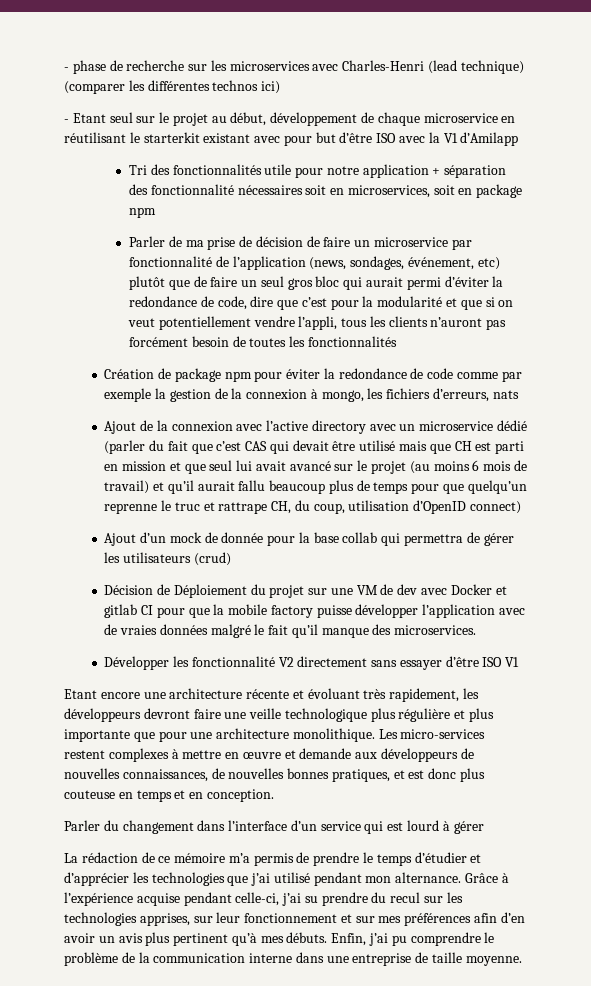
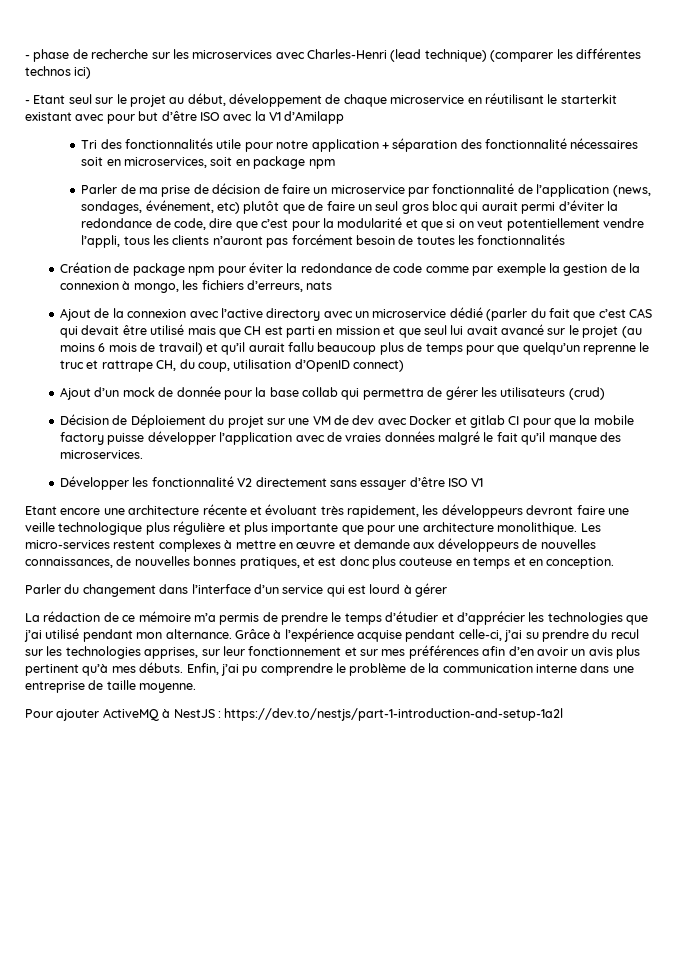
+ Pour ajouter ActiveMQ à NestJS : https://dev.to/nestjs/part-1-introduction-and-setup-1a2l

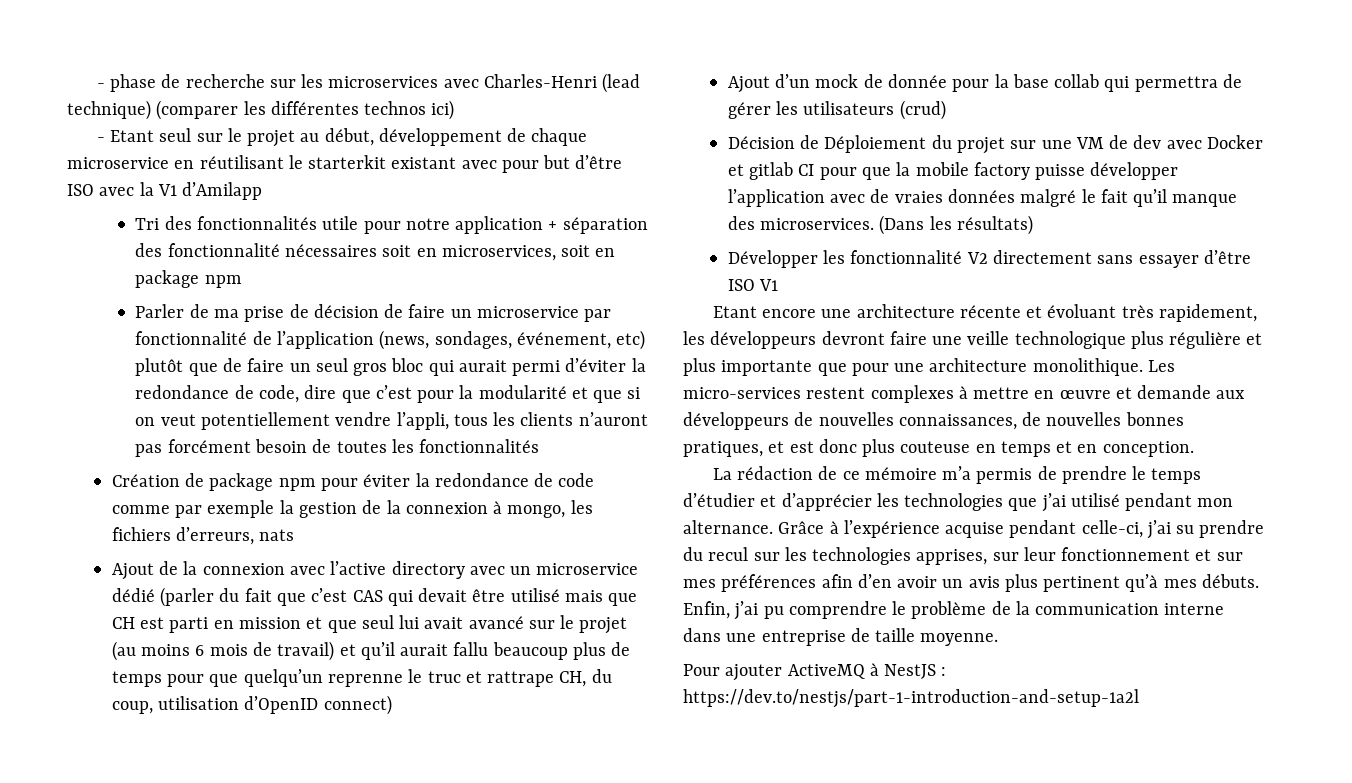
+ (Dans les résultats)
- Parler du changement dans l’interface d’un service qui est lourd à gérer

